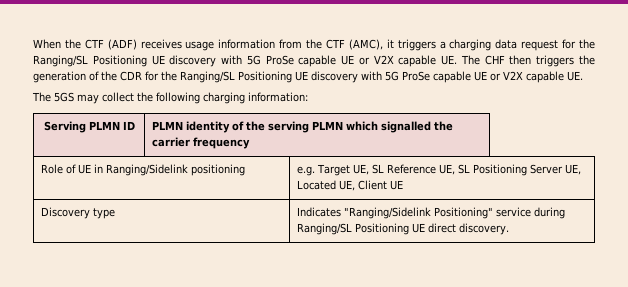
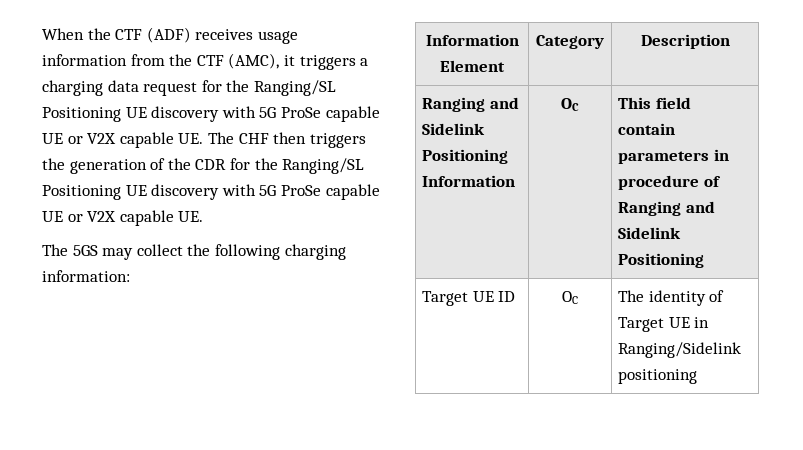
- Serving PLMN ID | PLMN identity of the serving PLMN which signalled the carrier frequency
- Role of UE in Ranging/Sidelink positioning | e.g. Target UE, SL Reference UE, SL Positioning Server UE, Located UE, Client UE
- Discovery type | Indicates "Ranging/Sidelink Positioning" service during Ranging/SL Positioning UE direct discovery.
+ Information Element | Category | Description
+ Ranging and Sidelink Positioning Information | OC | This field contain parameters in procedure of Ranging and Sidelink Positioning
+ Target UE ID | OC | The identity of Target UE in Ranging/Sidelink positioning

